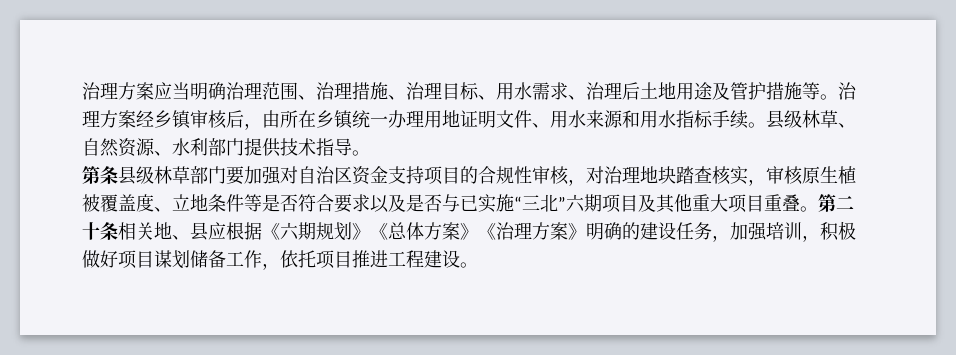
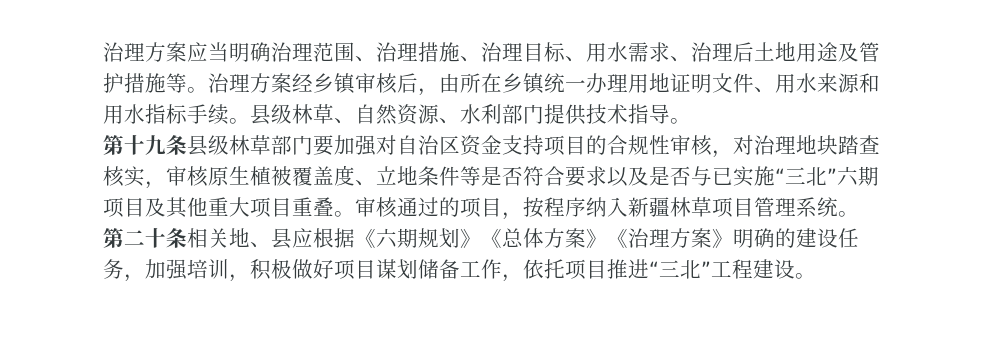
- 第条县级林草部门要加强对自治区资金支持项目的合规性审核，对治理地块踏查核实，审核原生植被覆盖度、立地条件等是否符合要求以及是否与已实施“三北”六期项目及其他重大项目重叠。第二十条相关地、县应根据《六期规划》《总体方案》《治理方案》明确的建设任务，加强培训，积极做好项目谋划储备工作，依托项目推进工程建设。
+ 第十九条县级林草部门要加强对自治区资金支持项目的合规性审核，对治理地块踏查核实，审核原生植被覆盖度、立地条件等是否符合要求以及是否与已实施“三北”六期项目及其他重大项目重叠。审核通过的项目，按程序纳入新疆林草项目管理系统。
+ 第二十条相关地、县应根据《六期规划》《总体方案》《治理方案》明确的建设任务，加强培训，积极做好项目谋划储备工作，依托项目推进“三北”工程建设。

